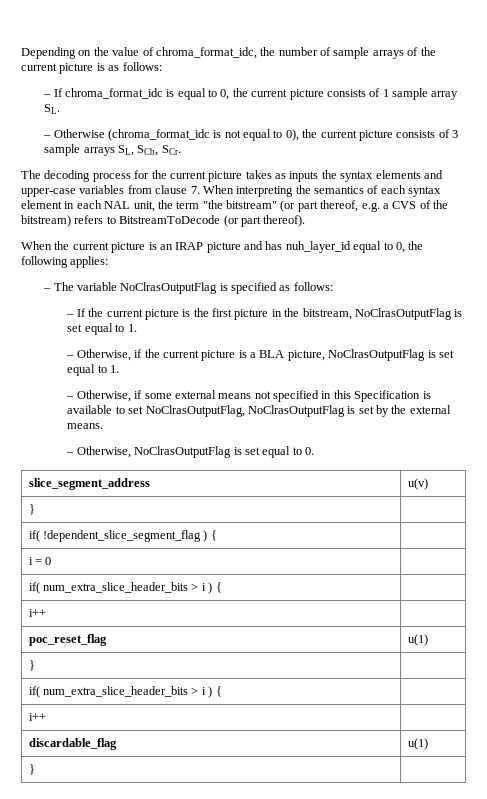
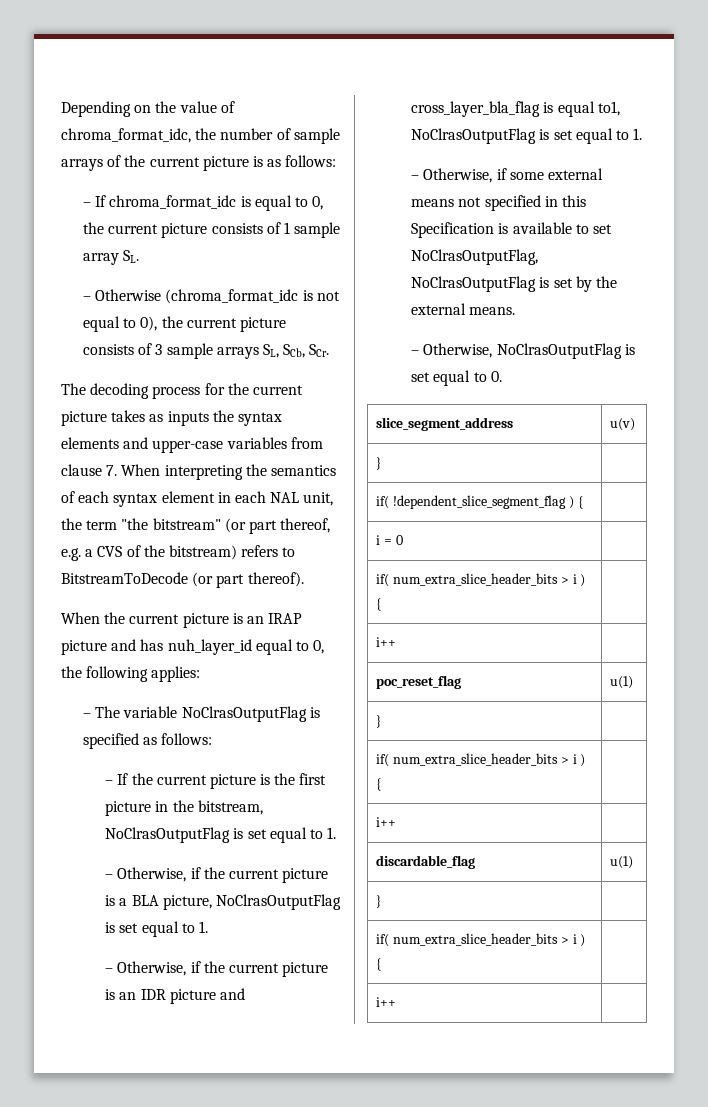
+ – Otherwise, if the current picture is an IDR picture and cross_layer_bla_flag is equal to1, NoClrasOutputFlag is set equal to 1.
  discardable_flag | u(1)
  } |
+ if( num_extra_slice_header_bits > i ) { |
+ i++ |

